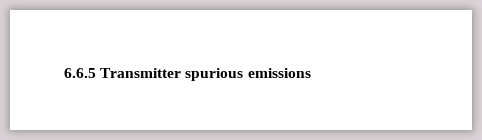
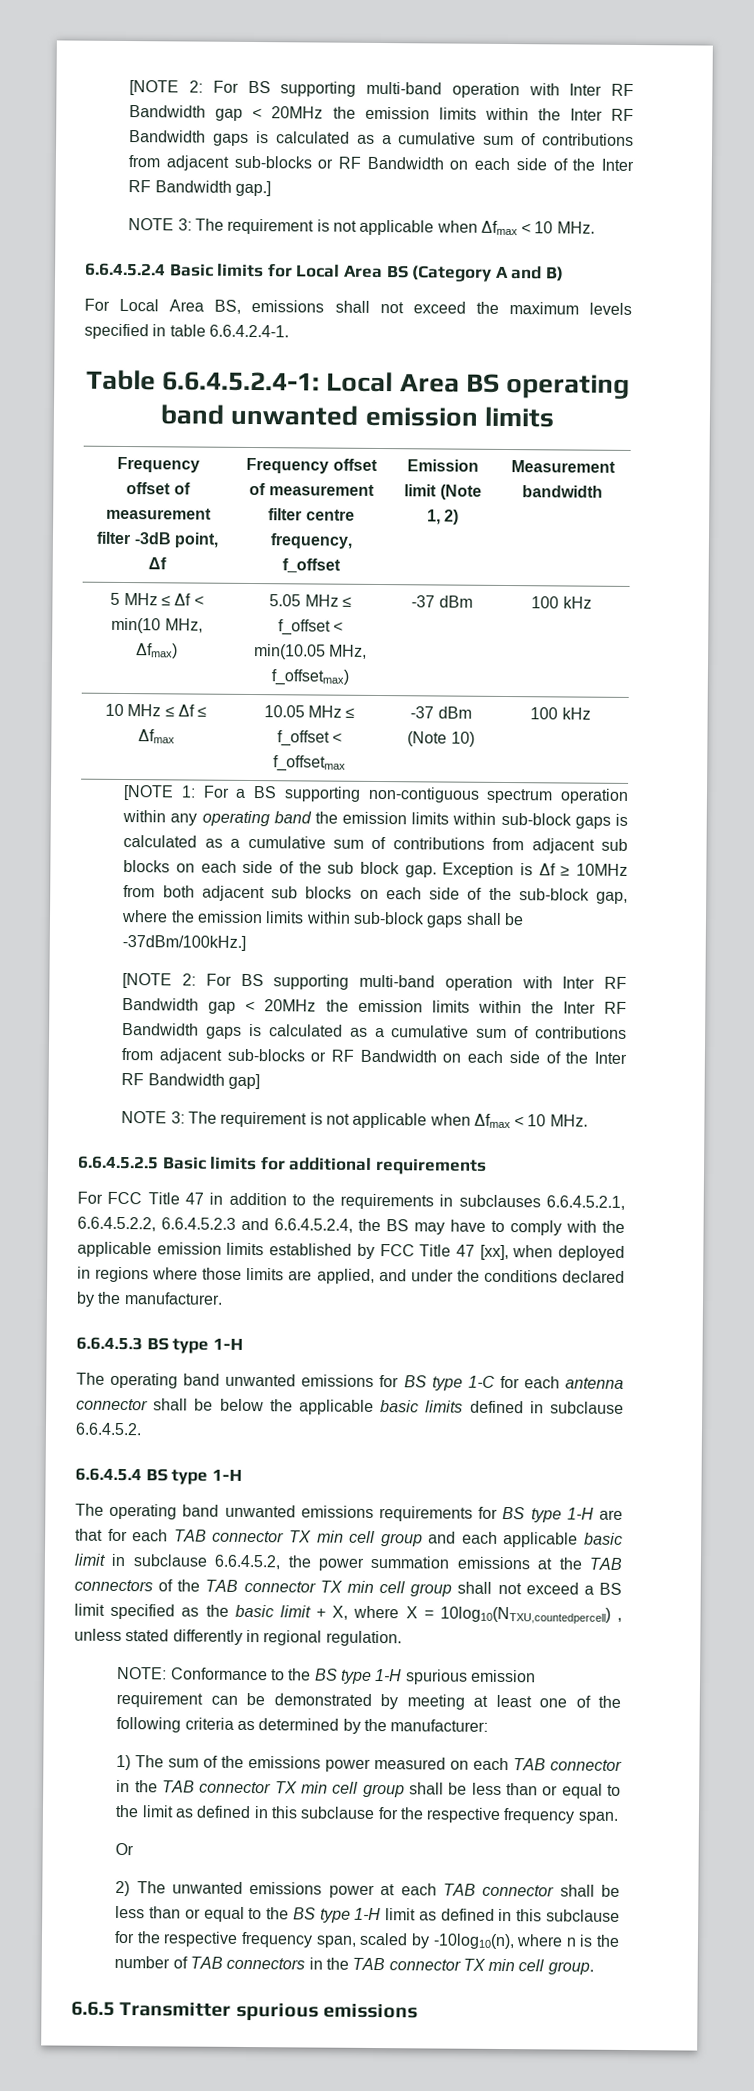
+ [NOTE 2: For BS supporting multi-band operation with Inter RF Bandwidth gap < 20MHz the emission limits within the Inter RF Bandwidth gaps is calculated as a cumulative sum of contributions from adjacent sub-blocks or RF Bandwidth on each side of the Inter RF Bandwidth gap.]
+ NOTE 3: The requirement is not applicable when Δfmax < 10 MHz.
+ 6.6.4.5.2.4 Basic limits for Local Area BS (Category A and B)
+ For Local Area BS, emissions shall not exceed the maximum levels specified in table 6.6.4.2.4-1.
+ Table 6.6.4.5.2.4-1: Local Area BS operating band unwanted emission limits
+ Frequency offset of measurement filter -3dB point, Δf | Frequency offset of measurement filter centre frequency, f_offset | Emission limit (Note 1, 2) | Measurement bandwidth
+ 5 MHz ≤ Δf < min(10 MHz, Δfmax) | 5.05 MHz ≤ f_offset < min(10.05 MHz, f_offsetmax) | -37 dBm | 100 kHz
+ 10 MHz ≤ Δf ≤ Δfmax | 10.05 MHz ≤ f_offset < f_offsetmax | -37 dBm (Note 10) | 100 kHz
+ [NOTE 1: For a BS supporting non-contiguous spectrum operation within any operating band the emission limits within sub-block gaps is calculated as a cumulative sum of contributions from adjacent sub blocks on each side of the sub block gap. Exception is Δf ≥ 10MHz from both adjacent sub blocks on each side of the sub-block gap, where the emission limits within sub-block gaps shall be -37dBm/100kHz.]
+ [NOTE 2: For BS supporting multi-band operation with Inter RF Bandwidth gap < 20MHz the emission limits within the Inter RF Bandwidth gaps is calculated as a cumulative sum of contributions from adjacent sub-blocks or RF Bandwidth on each side of the Inter RF Bandwidth gap]
+ NOTE 3: The requirement is not applicable when Δfmax < 10 MHz.
+ 6.6.4.5.2.5 Basic limits for additional requirements
+ For FCC Title 47 in addition to the requirements in subclauses 6.6.4.5.2.1, 6.6.4.5.2.2, 6.6.4.5.2.3 and 6.6.4.5.2.4, the BS may have to comply with the applicable emission limits established by FCC Title 47 [xx], when deployed in regions where those limits are applied, and under the conditions declared by the manufacturer.
+ 6.6.4.5.3 BS type 1-H
+ The operating band unwanted emissions for BS type 1-C for each antenna connector shall be below the applicable basic limits defined in subclause 6.6.4.5.2.
+ 6.6.4.5.4 BS type 1-H
+ The operating band unwanted emissions requirements for BS type 1-H are that for each TAB connector TX min cell group and each applicable basic limit in subclause 6.6.4.5.2, the power summation emissions at the TAB connectors of the TAB connector TX min cell group shall not exceed a BS limit specified as the basic limit + X, where X = 10log10(NTXU,countedpercell) , unless stated differently in regional regulation.
+ NOTE: Conformance to the BS type 1-H spurious emission requirement can be demonstrated by meeting at least one of the following criteria as determined by the manufacturer:
+ 1) The sum of the emissions power measured on each TAB connector in the TAB connector TX min cell group shall be less than or equal to the limit as defined in this subclause for the respective frequency span.
+ Or
+ 2) The unwanted emissions power at each TAB connector shall be less than or equal to the BS type 1-H limit as defined in this subclause for the respective frequency span, scaled by -10log10(n), where n is the number of TAB connectors in the TAB connector TX min cell group.

